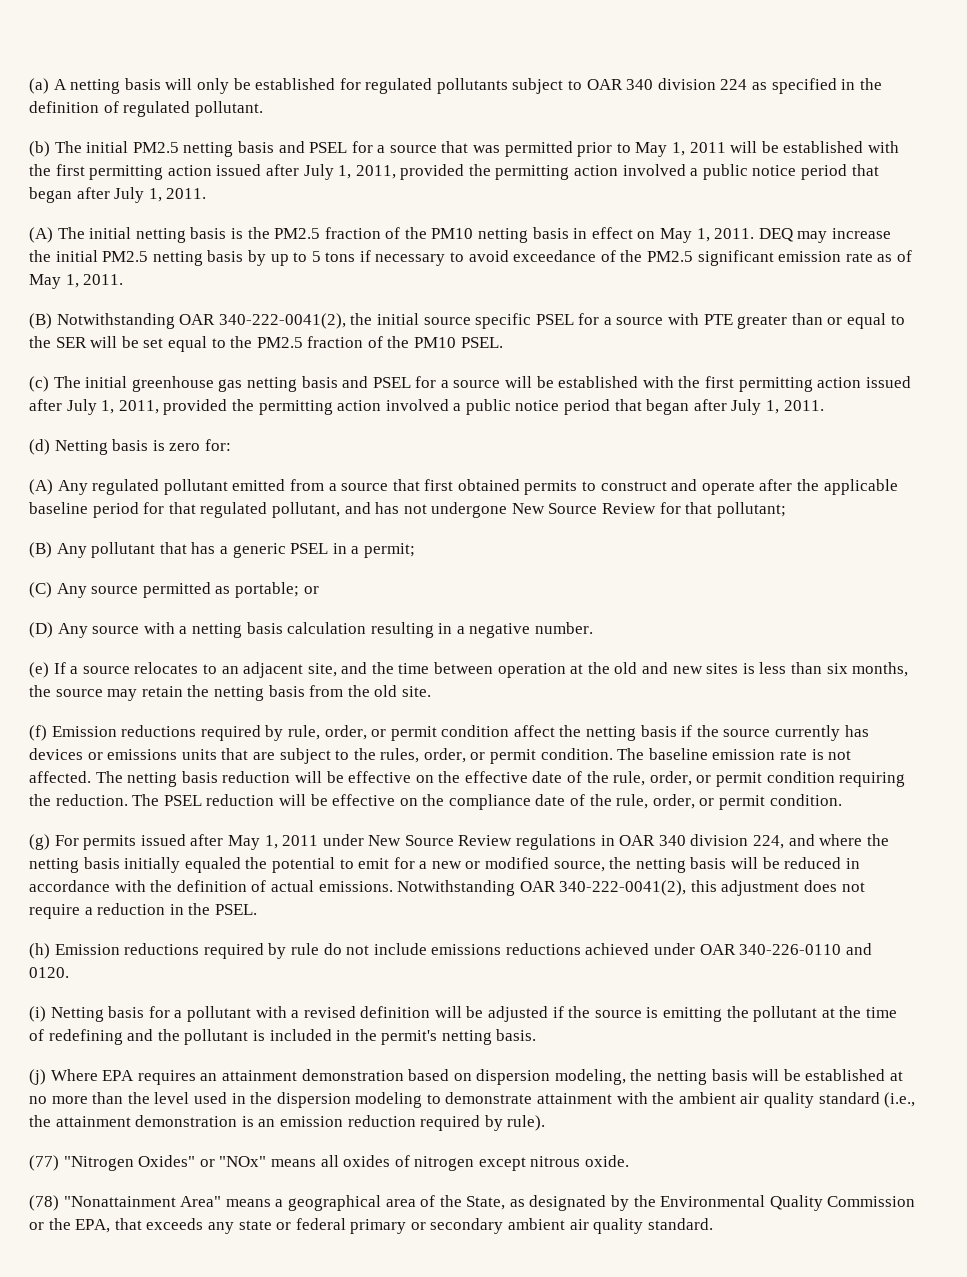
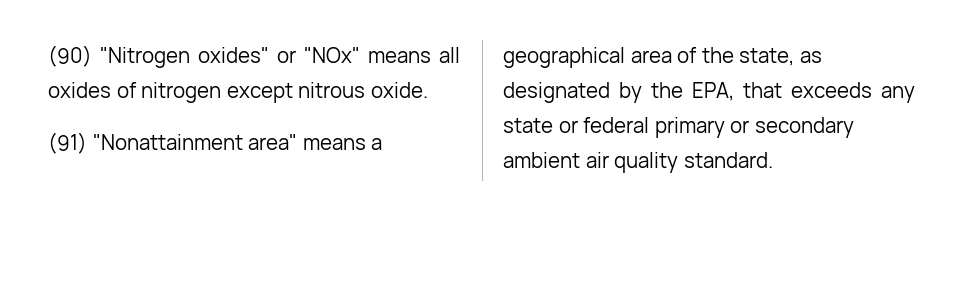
- (a) A netting basis will only be established for regulated pollutants subject to OAR 340 division 224 as specified in the definition of regulated pollutant.
- (b) The initial PM2.5 netting basis and PSEL for a source that was permitted prior to May 1, 2011 will be established with the first permitting action issued after July 1, 2011, provided the permitting action involved a public notice period that began after July 1, 2011.
- (A) The initial netting basis is the PM2.5 fraction of the PM10 netting basis in effect on May 1, 2011. DEQ may increase the initial PM2.5 netting basis by up to 5 tons if necessary to avoid exceedance of the PM2.5 significant emission rate as of May 1, 2011.
- (B) Notwithstanding OAR 340-222-0041(2), the initial source specific PSEL for a source with PTE greater than or equal to the SER will be set equal to the PM2.5 fraction of the PM10 PSEL.
- (c) The initial greenhouse gas netting basis and PSEL for a source will be established with the first permitting action issued after July 1, 2011, provided the permitting action involved a public notice period that began after July 1, 2011.
- (d) Netting basis is zero for:
- (A) Any regulated pollutant emitted from a source that first obtained permits to construct and operate after the applicable baseline period for that regulated pollutant, and has not undergone New Source Review for that pollutant;
- (B) Any pollutant that has a generic PSEL in a permit;
- (C) Any source permitted as portable; or
- (D) Any source with a netting basis calculation resulting in a negative number.
- (e) If a source relocates to an adjacent site, and the time between operation at the old and new sites is less than six months, the source may retain the netting basis from the old site.
- (f) Emission reductions required by rule, order, or permit condition affect the netting basis if the source currently has devices or emissions units that are subject to the rules, order, or permit condition. The baseline emission rate is not affected. The netting basis reduction will be effective on the effective date of the rule, order, or permit condition requiring the reduction. The PSEL reduction will be effective on the compliance date of the rule, order, or permit condition.
- (g) For permits issued after May 1, 2011 under New Source Review regulations in OAR 340 division 224, and where the netting basis initially equaled the potential to emit for a new or modified source, the netting basis will be reduced in accordance with the definition of actual emissions. Notwithstanding OAR 340-222-0041(2), this adjustment does not require a reduction in the PSEL.
- (h) Emission reductions required by rule do not include emissions reductions achieved under OAR 340-226-0110 and 0120.
- (i) Netting basis for a pollutant with a revised definition will be adjusted if the source is emitting the pollutant at the time of redefining and the pollutant is included in the permit's netting basis.
- (j) Where EPA requires an attainment demonstration based on dispersion modeling, the netting basis will be established at no more than the level used in the dispersion modeling to demonstrate attainment with the ambient air quality standard (i.e., the attainment demonstration is an emission reduction required by rule).
- (77) "Nitrogen Oxides" or "NOx" means all oxides of nitrogen except nitrous oxide.
+ (90) "Nitrogen oxides" or "NOx" means all oxides of nitrogen except nitrous oxide.
- (78) "Nonattainment Area" means a geographical area of the State, as designated by the Environmental Quality Commission or the EPA, that exceeds any state or federal primary or secondary ambient air quality standard.
+ (91) "Nonattainment area" means a geographical area of the state, as designated by the EPA, that exceeds any state or federal primary or secondary ambient air quality standard.

